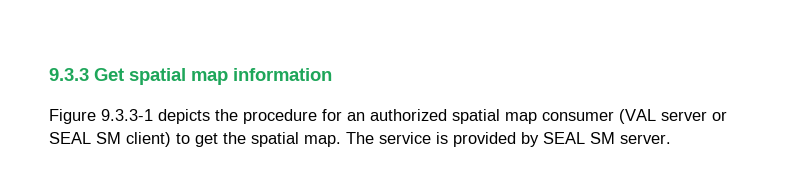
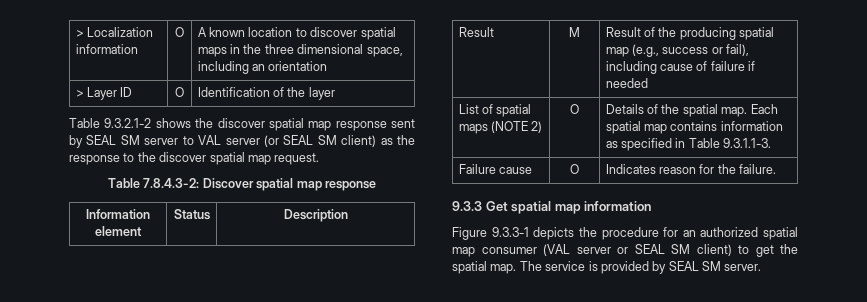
+ > Localization information | O | A known location to discover spatial maps in the three dimensional space, including an orientation
+ > Layer ID | O | Identification of the layer
+ Table 9.3.2.1-2 shows the discover spatial map response sent by SEAL SM server to VAL server (or SEAL SM client) as the response to the discover spatial map request.
+ Table 7.8.4.3-2: Discover spatial map response
+ Information element | Status | Description
+ Result | M | Result of the producing spatial map (e.g., success or fail), including cause of failure if needed
+ List of spatial maps (NOTE 2) | O | Details of the spatial map. Each spatial map contains information as specified in Table 9.3.1.1-3.
+ Failure cause | O | Indicates reason for the failure.

